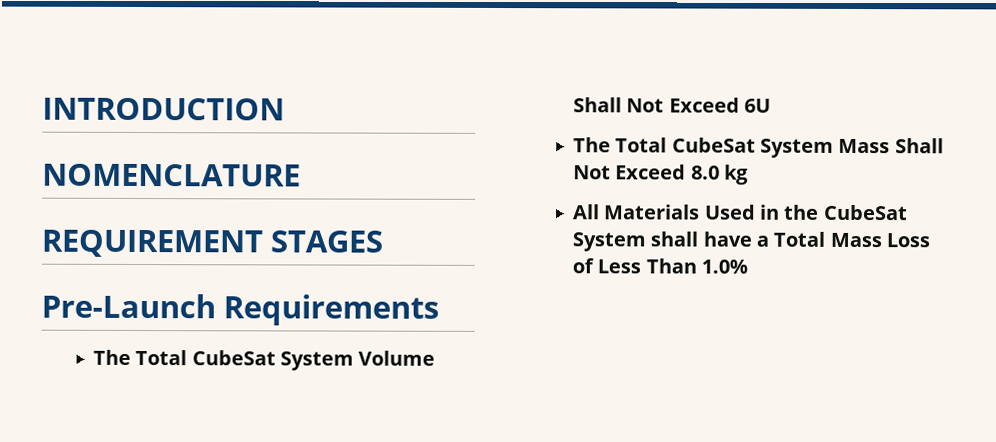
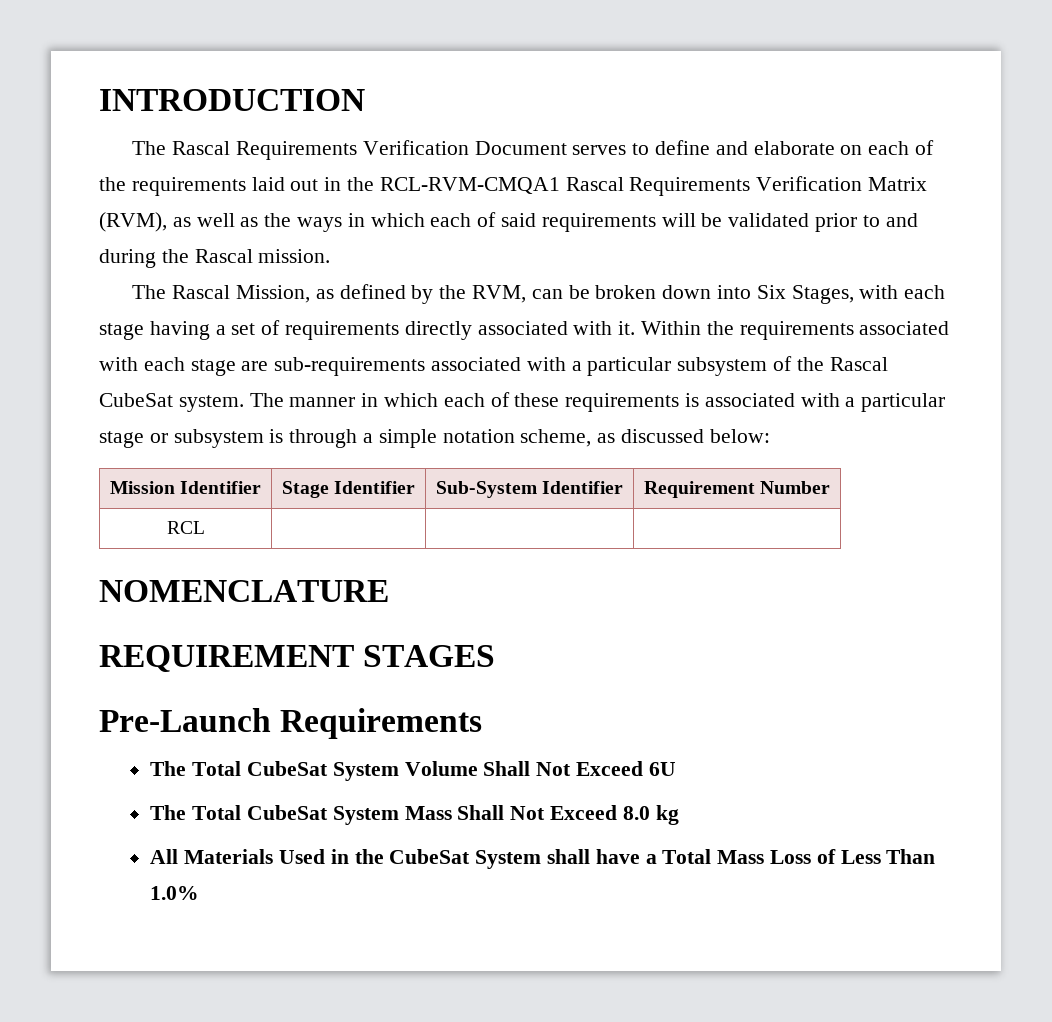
+ The Rascal Requirements Verification Document serves to define and elaborate on each of the requirements laid out in the RCL-RVM-CMQA1 Rascal Requirements Verification Matrix (RVM), as well as the ways in which each of said requirements will be validated prior to and during the Rascal mission.
+ The Rascal Mission, as defined by the RVM, can be broken down into Six Stages, with each stage having a set of requirements directly associated with it. Within the requirements associated with each stage are sub-requirements associated with a particular subsystem of the Rascal CubeSat system. The manner in which each of these requirements is associated with a particular stage or subsystem is through a simple notation scheme, as discussed below:
+ Mission Identifier | Stage Identifier | Sub-System Identifier | Requirement Number
+ RCL | | |

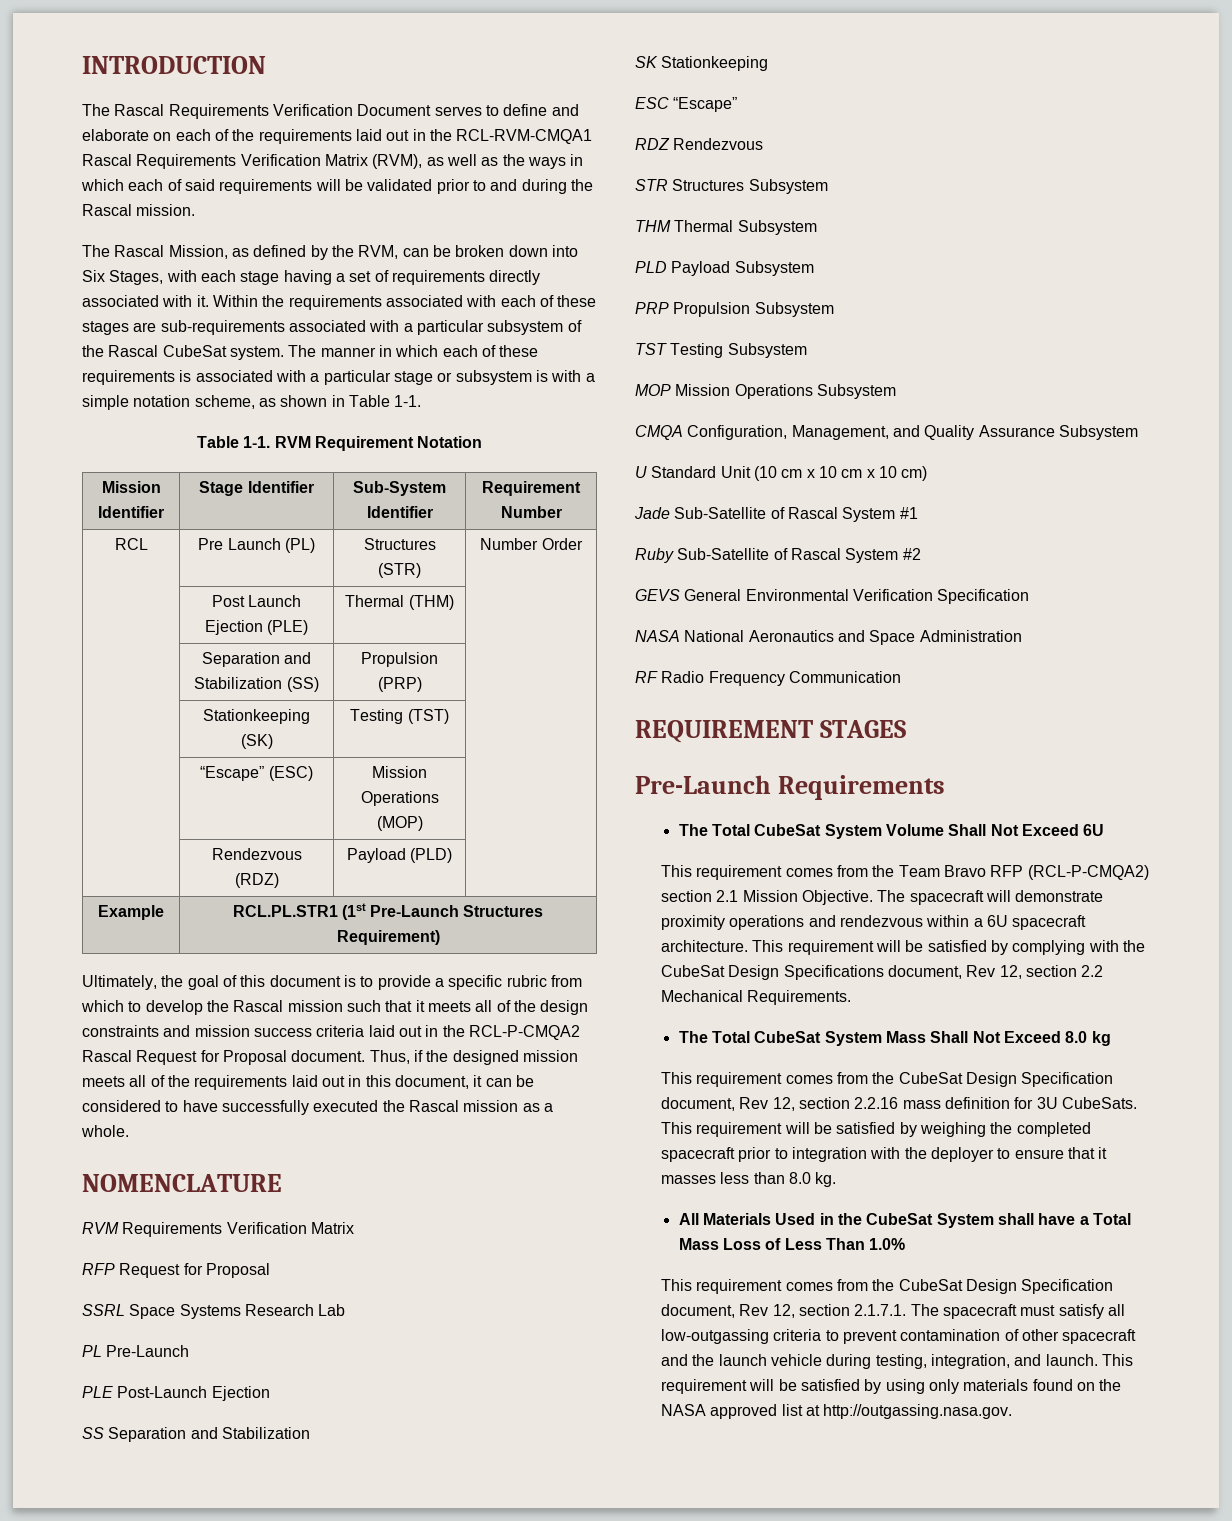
- Within the requirements associated with each stage are sub-requirements associated with a particular subsystem of the Rascal CubeSat system.
+ Within the requirements associated with each of these stages are sub-requirements associated with a particular subsystem of the Rascal CubeSat system.
- The manner in which each of these requirements is associated with a particular stage or subsystem is through a simple notation scheme, as discussed below:
+ The manner in which each of these requirements is associated with a particular stage or subsystem is with a simple notation scheme, as shown in Table 1-1.
+ Table 1-1. RVM Requirement Notation
- RCL | | |
+ RCL | Pre Launch (PL) | Structures (STR) | Number Order
+ | Post Launch Ejection (PLE) | Thermal (THM) |
+ | Separation and Stabilization (SS) | Propulsion (PRP) |
+ | Stationkeeping (SK) | Testing (TST) |
+ | “Escape” (ESC) | Mission Operations (MOP) |
+ | Rendezvous (RDZ) | Payload (PLD) |
+ Example | RCL.PL.STR1 (1st Pre-Launch Structures Requirement)
+ Ultimately, the goal of this document is to provide a specific rubric from which to develop the Rascal mission such that it meets all of the design constraints and mission success criteria laid out in the RCL-P-CMQA2 Rascal Request for Proposal document. Thus, if the designed mission meets all of the requirements laid out in this document, it can be considered to have successfully executed the Rascal mission as a whole.
  NOMENCLATURE
+ RVM Requirements Verification Matrix
+ RFP Request for Proposal
+ SSRL Space Systems Research Lab
+ PL Pre-Launch
+ PLE Post-Launch Ejection
+ SS Separation and Stabilization
+ SK Stationkeeping
+ ESC “Escape”
+ RDZ Rendezvous
+ STR Structures Subsystem
+ THM Thermal Subsystem
+ PLD Payload Subsystem
+ PRP Propulsion Subsystem
+ TST Testing Subsystem
+ MOP Mission Operations Subsystem
+ CMQA Configuration, Management, and Quality Assurance Subsystem
+ U Standard Unit (10 cm x 10 cm x 10 cm)
+ Jade Sub-Satellite of Rascal System #1
+ Ruby Sub-Satellite of Rascal System #2
+ GEVS General Environmental Verification Specification
+ NASA National Aeronautics and Space Administration
+ RF Radio Frequency Communication
+ This requirement comes from the Team Bravo RFP (RCL-P-CMQA2) section 2.1 Mission Objective. The spacecraft will demonstrate proximity operations and rendezvous within a 6U spacecraft architecture. This requirement will be satisfied by complying with the CubeSat Design Specifications document, Rev 12, section 2.2 Mechanical Requirements.
+ This requirement comes from the CubeSat Design Specification document, Rev 12, section 2.2.16 mass definition for 3U CubeSats. This requirement will be satisfied by weighing the completed spacecraft prior to integration with the deployer to ensure that it masses less than 8.0 kg.
+ This requirement comes from the CubeSat Design Specification document, Rev 12, section 2.1.7.1. The spacecraft must satisfy all low-outgassing criteria to prevent contamination of other spacecraft and the launch vehicle during testing, integration, and launch. This requirement will be satisfied by using only materials found on the NASA approved list at http://outgassing.nasa.gov.

